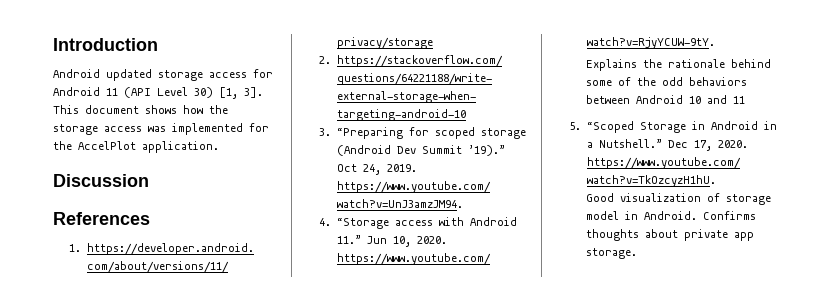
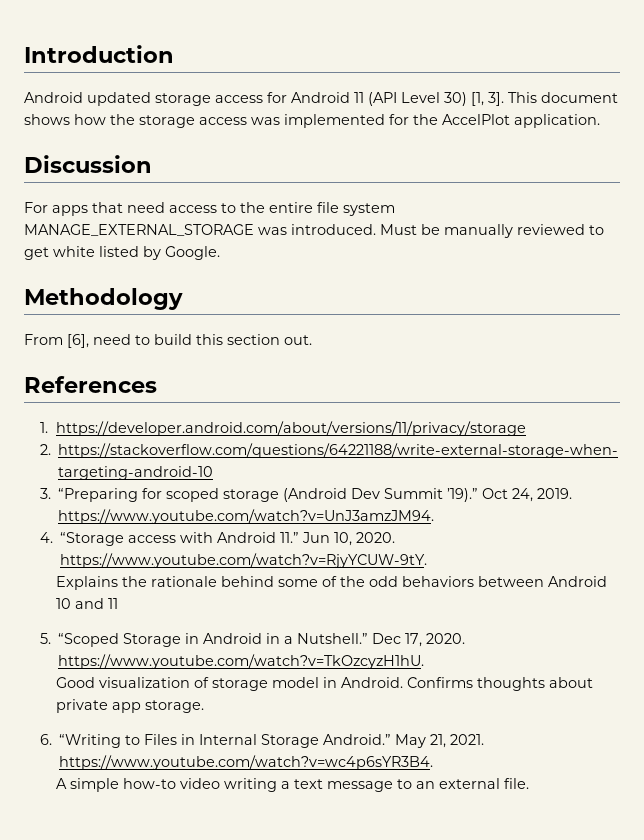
+ For apps that need access to the entire file system MANAGE_EXTERNAL_STORAGE was introduced. Must be manually reviewed to get white listed by Google.
+ Methodology
+ From [6], need to build this section out.
+ 6. “Writing to Files in Internal Storage Android.” May 21, 2021. https://www.youtube.com/watch?v=wc4p6sYR3B4.
+ A simple how-to video writing a text message to an external file.

